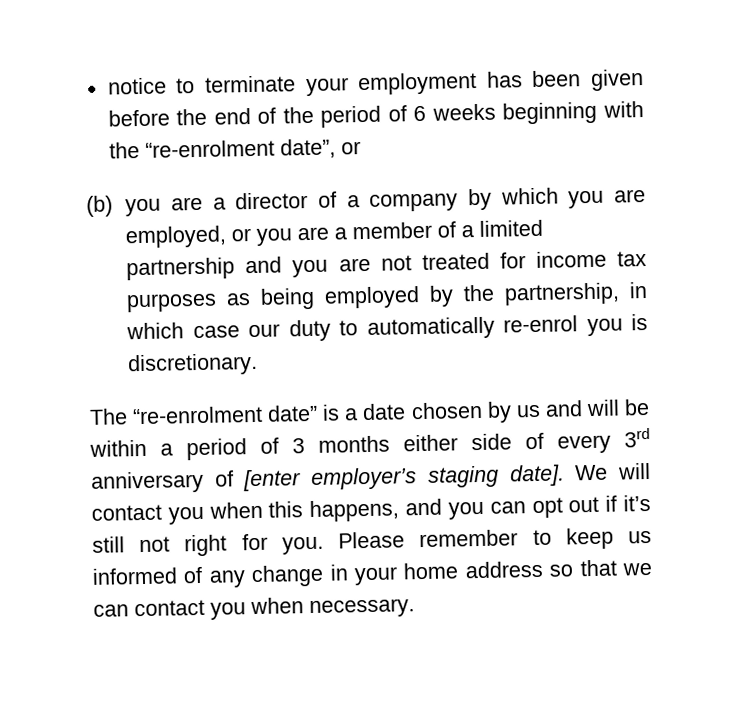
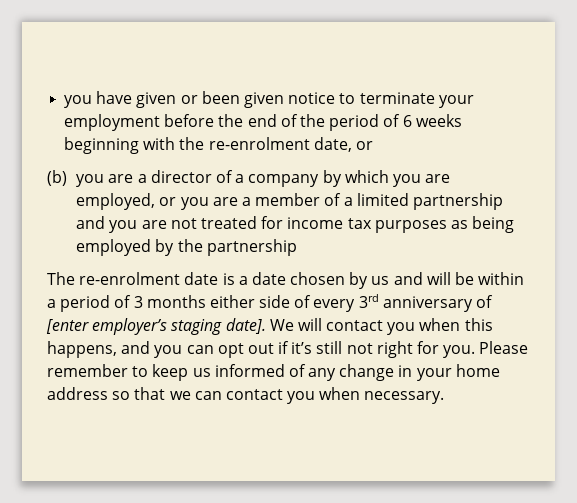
- notice to terminate your employment has been given before the end of the period of 6 weeks beginning with the “re-enrolment date”, or
+ you have given or been given notice to terminate your employment before the end of the period of 6 weeks beginning with the re-enrolment date, or
- (b) you are a director of a company by which you are employed, or you are a member of a limited partnership and you are not treated for income tax purposes as being employed by the partnership, in which case our duty to automatically re-enrol you is discretionary.
+ (b) you are a director of a company by which you are employed, or you are a member of a limited partnership and you are not treated for income tax purposes as being employed by the partnership
- The “re-enrolment date” is a date chosen by us and will be within a period of 3 months either side of every 3rd anniversary of [enter employer’s staging date].
+ The re-enrolment date is a date chosen by us and will be within a period of 3 months either side of every 3rd anniversary of [enter employer’s staging date].

